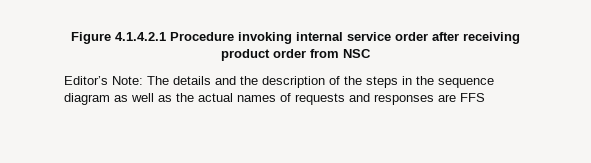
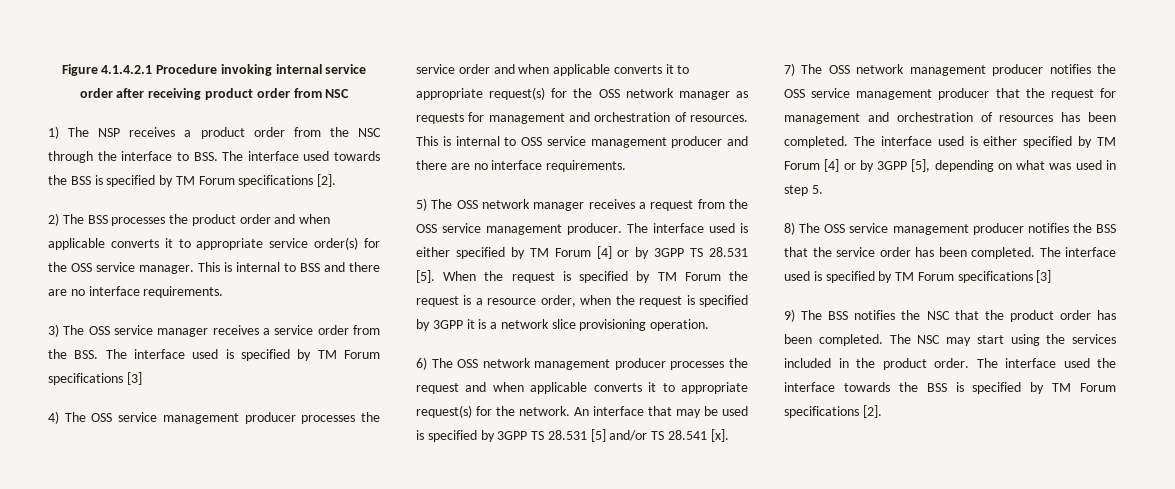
- Editor’s Note: The details and the description of the steps in the sequence diagram as well as the actual names of requests and responses are FFS
+ 1) The NSP receives a product order from the NSC through the interface to BSS. The interface used towards the BSS is specified by TM Forum specifications [2].
+ 2) The BSS processes the product order and when applicable converts it to appropriate service order(s) for the OSS service manager. This is internal to BSS and there are no interface requirements.
+ 3) The OSS service manager receives a service order from the BSS. The interface used is specified by TM Forum specifications [3]
+ 4) The OSS service management producer processes the service order and when applicable converts it to appropriate request(s) for the OSS network manager as requests for management and orchestration of resources. This is internal to OSS service management producer and there are no interface requirements.
+ 5) The OSS network manager receives a request from the OSS service management producer. The interface used is either specified by TM Forum [4] or by 3GPP TS 28.531 [5]. When the request is specified by TM Forum the request is a resource order, when the request is specified by 3GPP it is a network slice provisioning operation.
+ 6) The OSS network management producer processes the request and when applicable converts it to appropriate request(s) for the network. An interface that may be used is specified by 3GPP TS 28.531 [5] and/or TS 28.541 [x].
+ 7) The OSS network management producer notifies the OSS service management producer that the request for management and orchestration of resources has been completed. The interface used is either specified by TM Forum [4] or by 3GPP [5], depending on what was used in step 5.
+ 8) The OSS service management producer notifies the BSS that the service order has been completed. The interface used is specified by TM Forum specifications [3]
+ 9) The BSS notifies the NSC that the product order has been completed. The NSC may start using the services included in the product order. The interface used the interface towards the BSS is specified by TM Forum specifications [2].

